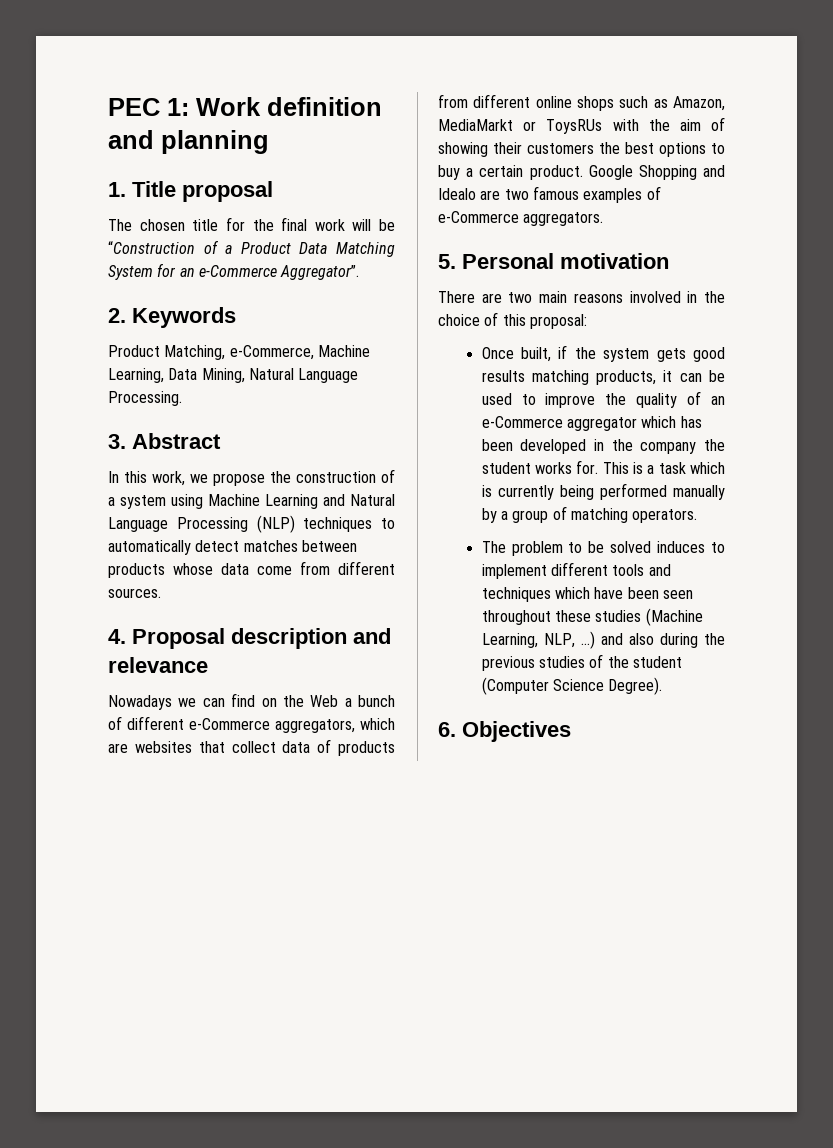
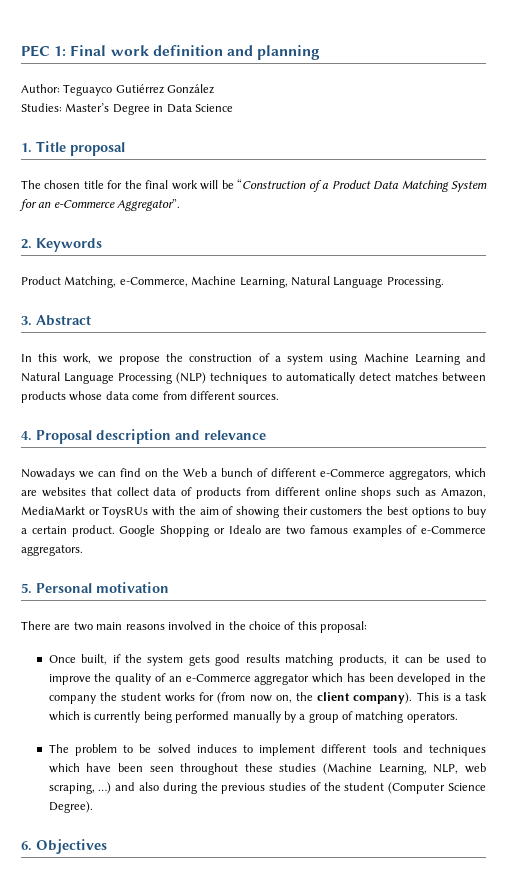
- PEC 1: Work definition and planning
+ PEC 1: Final work definition and planning
+ Author: Teguayco Gutiérrez González
+ Studies: Master’s Degree in Data Science
- Product Matching, e-Commerce, Machine Learning, Data Mining, Natural Language Processing.
+ Product Matching, e-Commerce, Machine Learning, Natural Language Processing.
- Google Shopping and Idealo are two famous examples of e-Commerce aggregators.
+ Google Shopping or Idealo are two famous examples of e-Commerce aggregators.
- Once built, if the system gets good results matching products, it can be used to improve the quality of an e-Commerce aggregator which has been developed in the company the student works for.
+ Once built, if the system gets good results matching products, it can be used to improve the quality of an e-Commerce aggregator which has been developed in the company the student works for (from now on, the client company).
- The problem to be solved induces to implement different tools and techniques which have been seen throughout these studies (Machine Learning, NLP, …) and also during the previous studies of the student (Computer Science Degree).
+ The problem to be solved induces to implement different tools and techniques which have been seen throughout these studies (Machine Learning, NLP, web scraping, …) and also during the previous studies of the student (Computer Science Degree).

